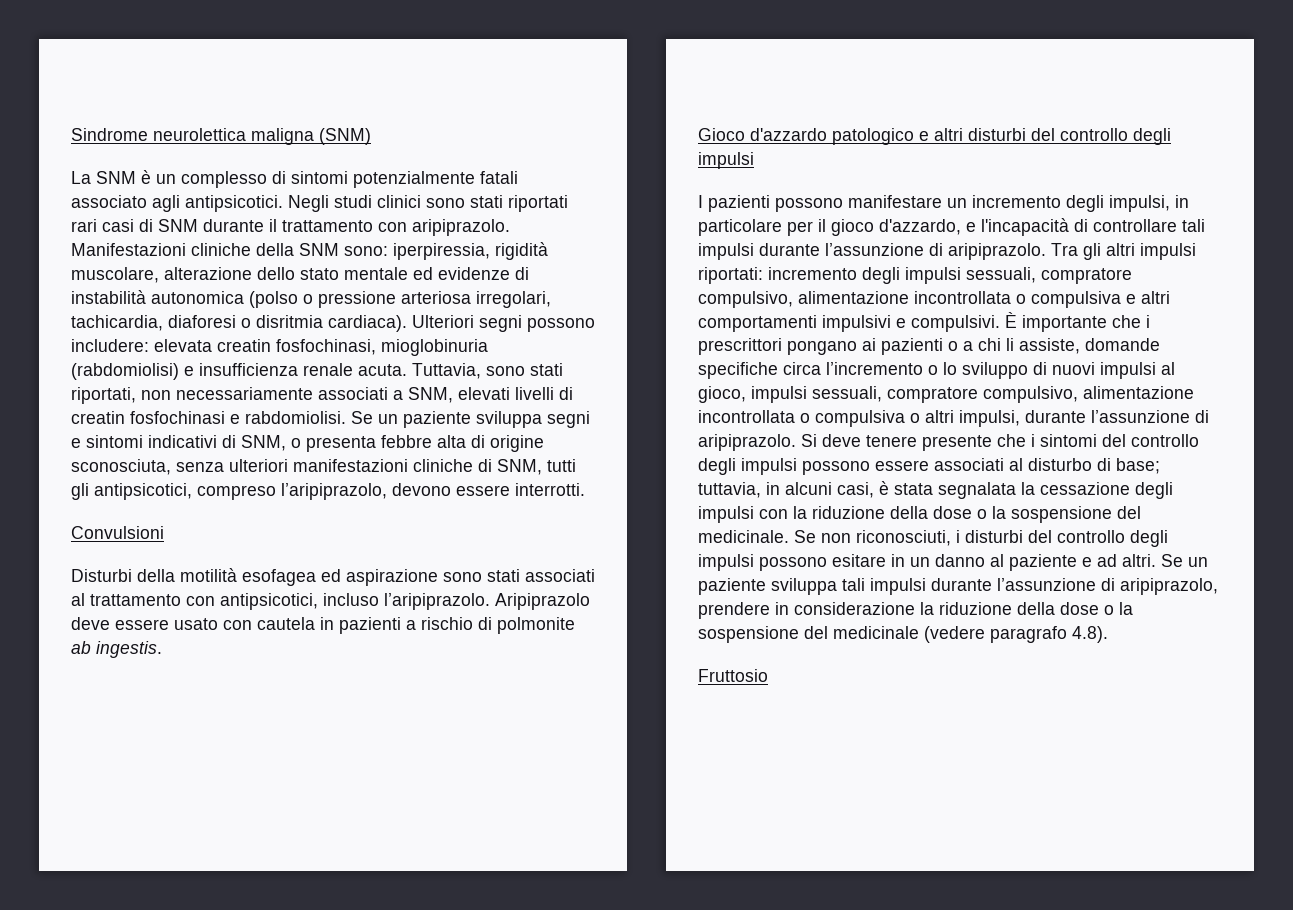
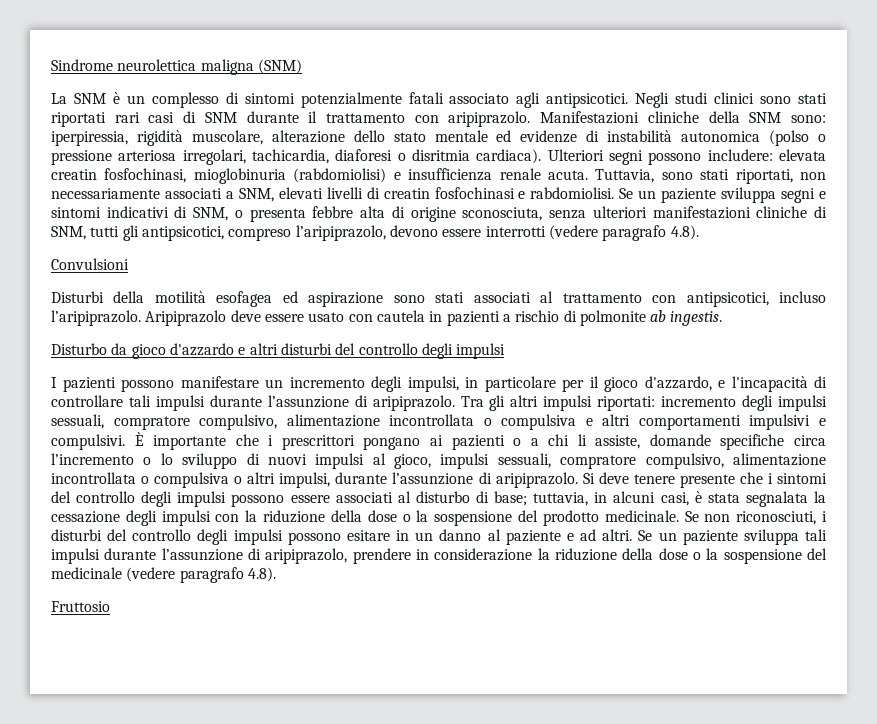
- Se un paziente sviluppa segni e sintomi indicativi di SNM, o presenta febbre alta di origine sconosciuta, senza ulteriori manifestazioni cliniche di SNM, tutti gli antipsicotici, compreso l’aripiprazolo, devono essere interrotti.
+ Se un paziente sviluppa segni e sintomi indicativi di SNM, o presenta febbre alta di origine sconosciuta, senza ulteriori manifestazioni cliniche di SNM, tutti gli antipsicotici, compreso l’aripiprazolo, devono essere interrotti (vedere paragrafo 4.8).
- Gioco d'azzardo patologico e altri disturbi del controllo degli impulsi
+ Disturbo da gioco d'azzardo e altri disturbi del controllo degli impulsi
- Si deve tenere presente che i sintomi del controllo degli impulsi possono essere associati al disturbo di base; tuttavia, in alcuni casi, è stata segnalata la cessazione degli impulsi con la riduzione della dose o la sospensione del medicinale.
+ Si deve tenere presente che i sintomi del controllo degli impulsi possono essere associati al disturbo di base; tuttavia, in alcuni casi, è stata segnalata la cessazione degli impulsi con la riduzione della dose o la sospensione del prodotto medicinale.

